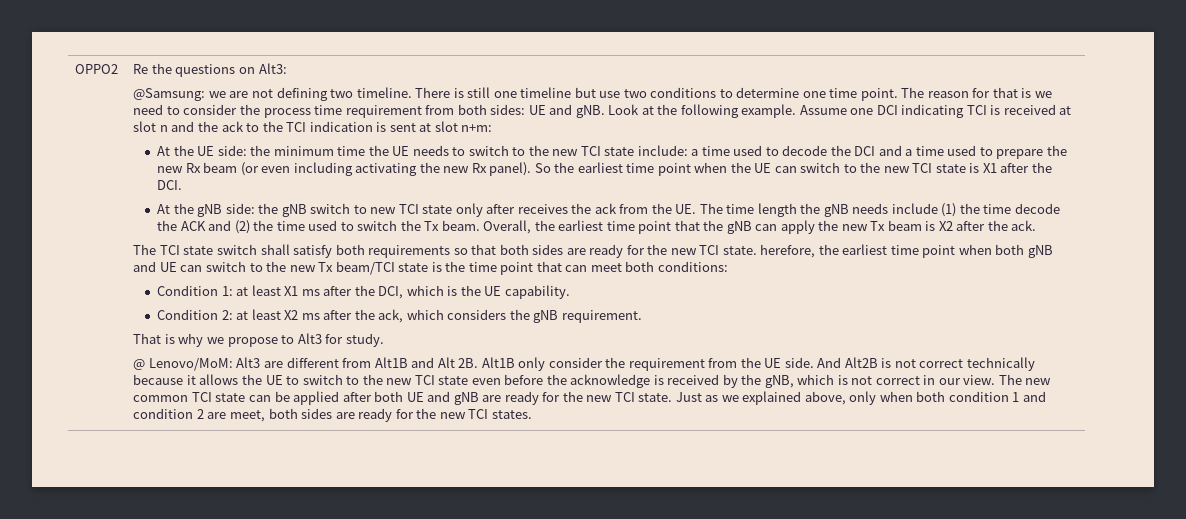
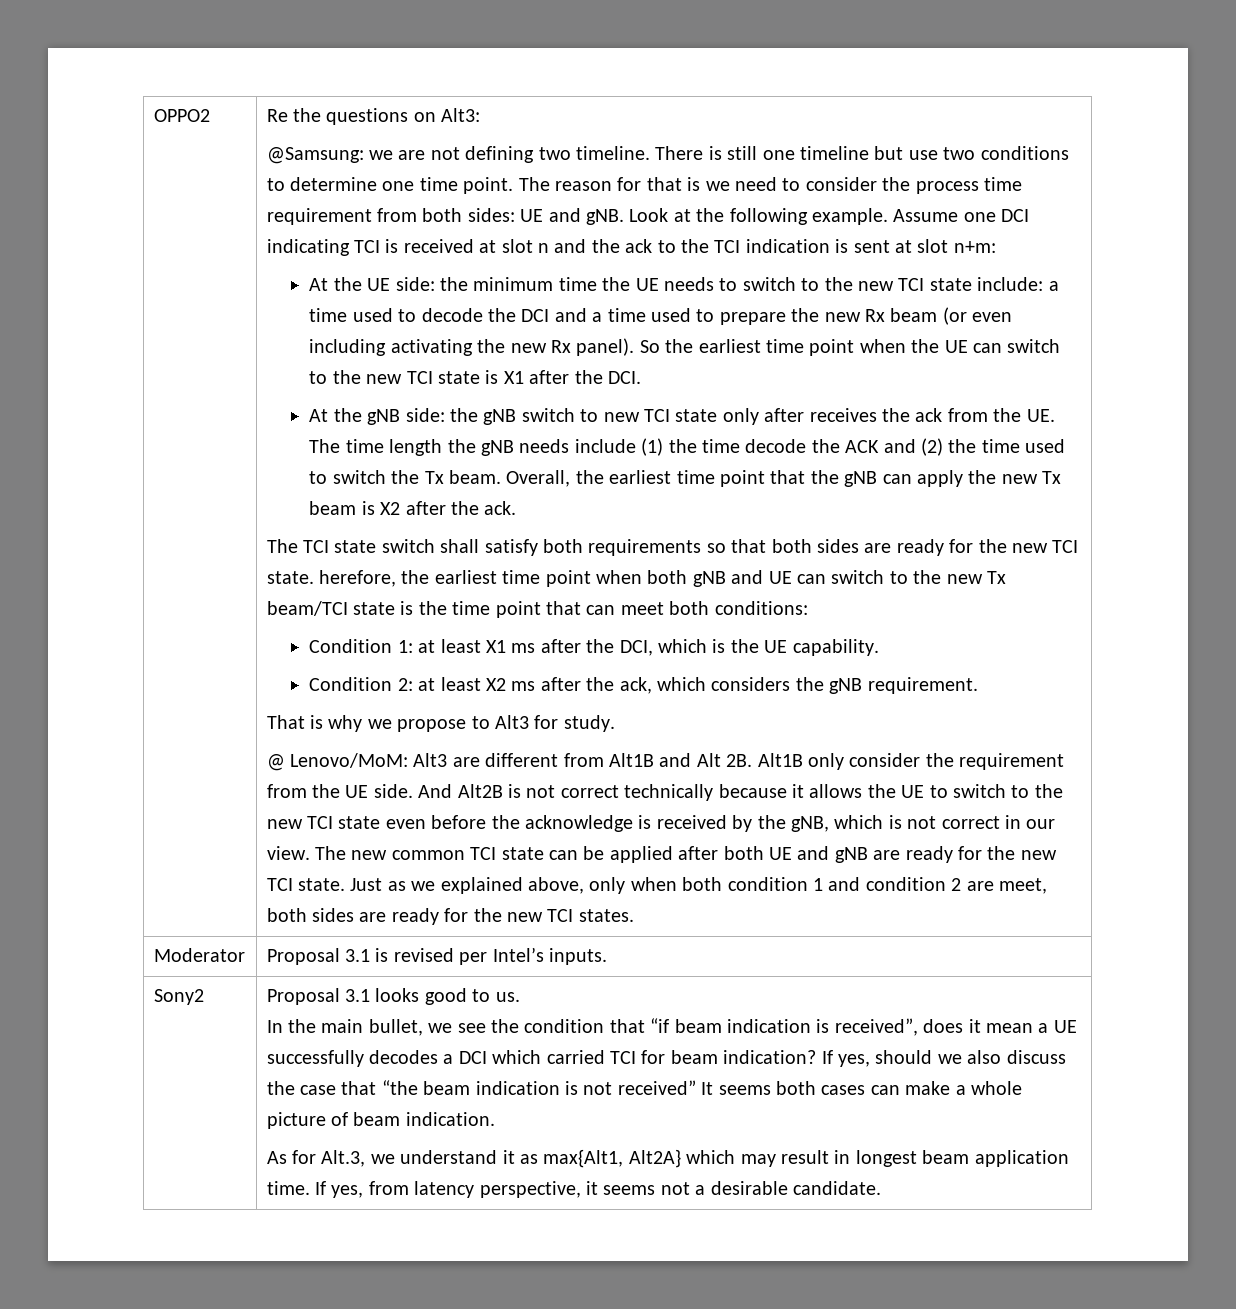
+ Moderator | Proposal 3.1 is revised per Intel’s inputs.
+ Sony2 | Proposal 3.1 looks good to us.
+ In the main bullet, we see the condition that “if beam indication is received”, does it mean a UE successfully decodes a DCI which carried TCI for beam indication? If yes, should we also discuss the case that “the beam indication is not received” It seems both cases can make a whole picture of beam indication.
+ As for Alt.3, we understand it as max{Alt1, Alt2A} which may result in longest beam application time. If yes, from latency perspective, it seems not a desirable candidate.

